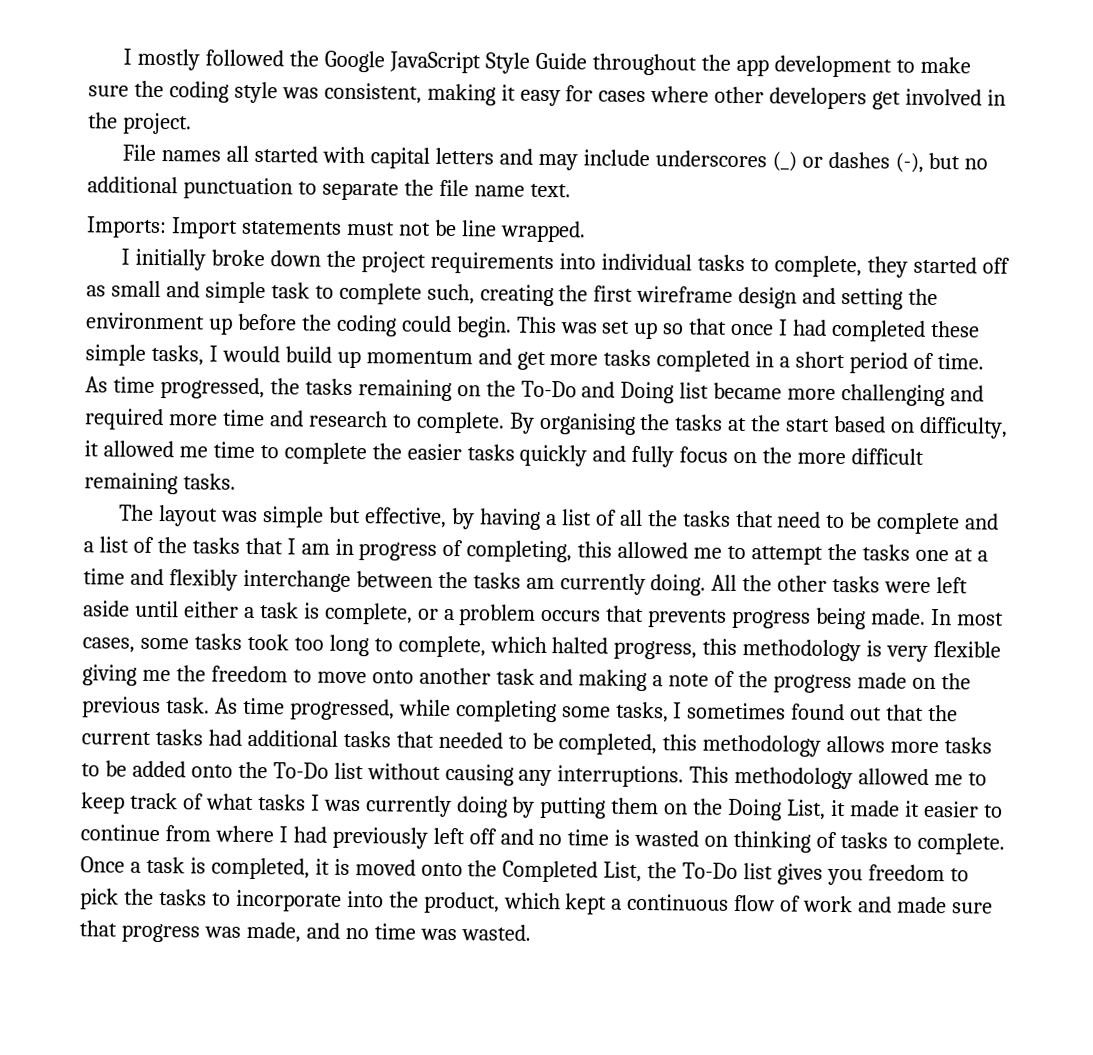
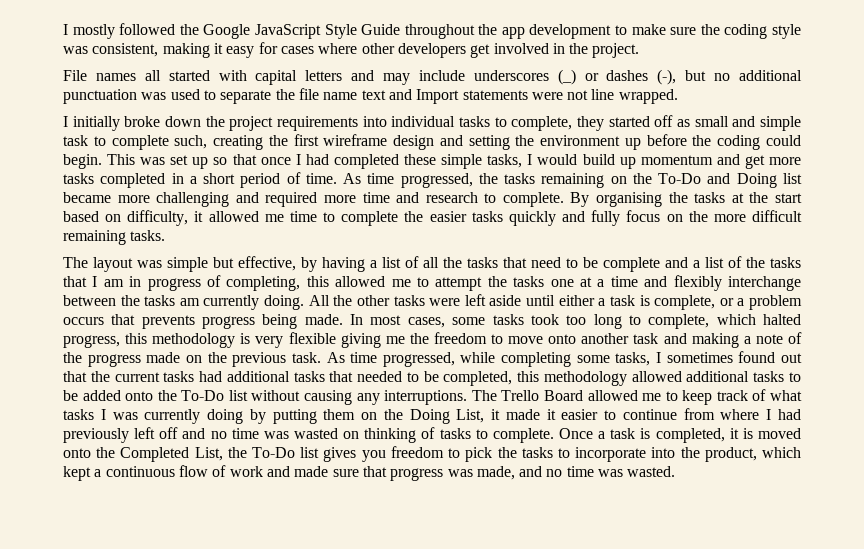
- File names all started with capital letters and may include underscores (_) or dashes (-), but no additional punctuation to separate the file name text.
- Imports: Import statements must not be line wrapped.
+ File names all started with capital letters and may include underscores (_) or dashes (-), but no additional punctuation was used to separate the file name text and Import statements were not line wrapped.
- As time progressed, while completing some tasks, I sometimes found out that the current tasks had additional tasks that needed to be completed, this methodology allows more tasks to be added onto the To-Do list without causing any interruptions.
+ As time progressed, while completing some tasks, I sometimes found out that the current tasks had additional tasks that needed to be completed, this methodology allowed additional tasks to be added onto the To-Do list without causing any interruptions.
- This methodology allowed me to keep track of what tasks I was currently doing by putting them on the Doing List, it made it easier to continue from where I had previously left off and no time is wasted on thinking of tasks to complete.
+ The Trello Board allowed me to keep track of what tasks I was currently doing by putting them on the Doing List, it made it easier to continue from where I had previously left off and no time was wasted on thinking of tasks to complete.

